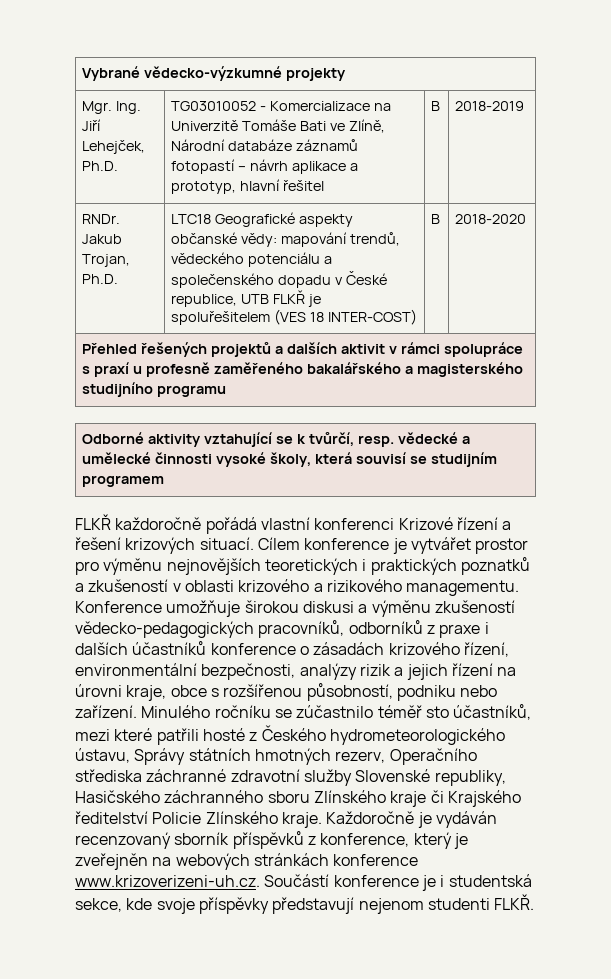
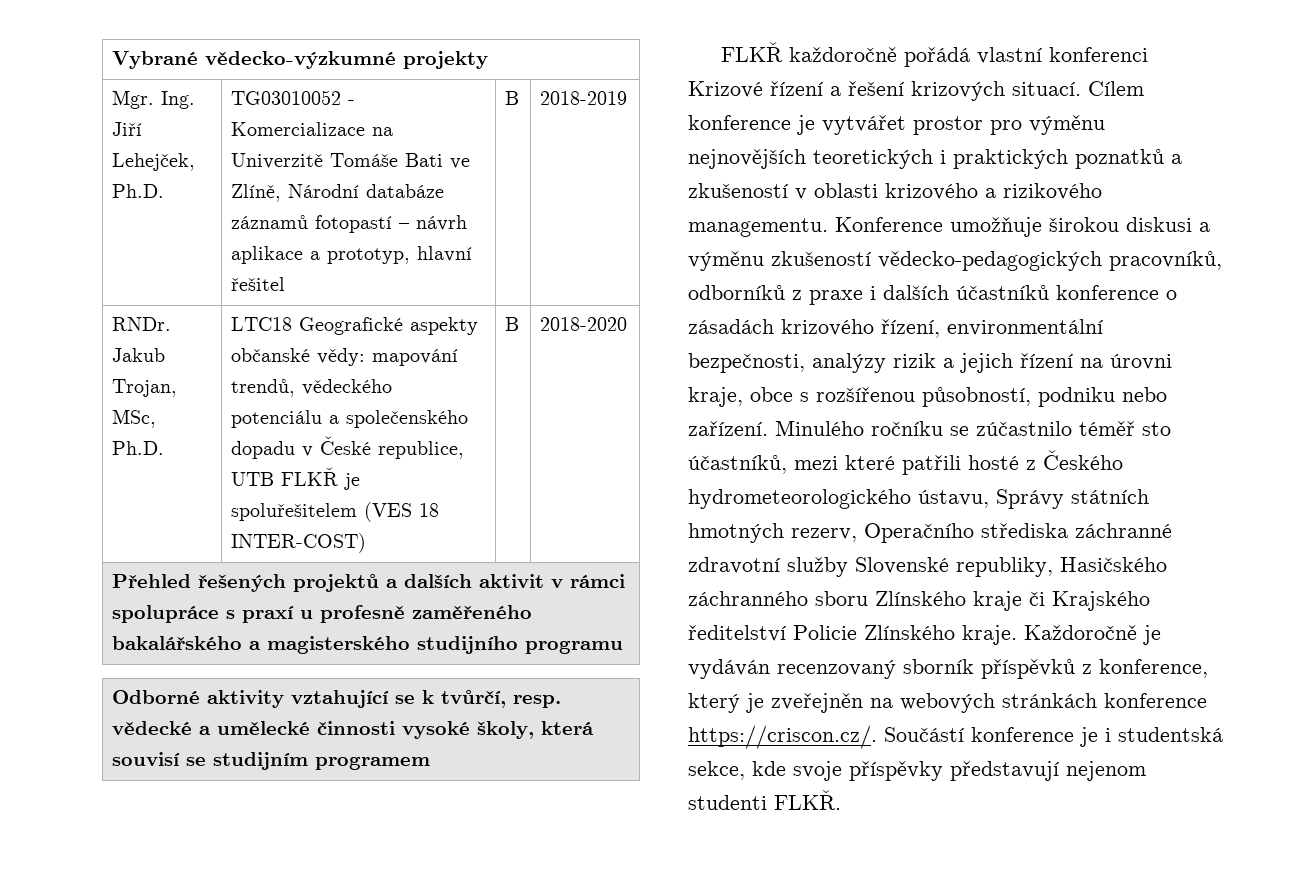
- RNDr. Jakub Trojan, Ph.D. | LTC18 Geografické aspekty občanské vědy: mapování trendů, vědeckého potenciálu a společenského dopadu v České republice, UTB FLKŘ je spoluřešitelem (VES 18 INTER-COST) | B | 2018-2020
+ RNDr. Jakub Trojan, MSc, Ph.D. | LTC18 Geografické aspekty občanské vědy: mapování trendů, vědeckého potenciálu a společenského dopadu v České republice, UTB FLKŘ je spoluřešitelem (VES 18 INTER-COST) | B | 2018-2020
- Každoročně je vydáván recenzovaný sborník příspěvků z konference, který je zveřejněn na webových stránkách konference www.krizoverizeni-uh.cz. Součástí konference je i studentská sekce, kde svoje příspěvky představují nejenom studenti FLKŘ.
+ Každoročně je vydáván recenzovaný sborník příspěvků z konference, který je zveřejněn na webových stránkách konference https://criscon.cz/. Součástí konference je i studentská sekce, kde svoje příspěvky představují nejenom studenti FLKŘ.

